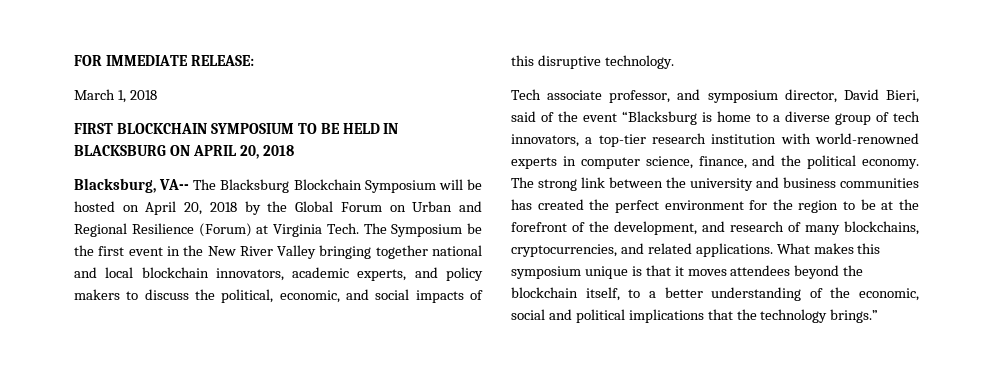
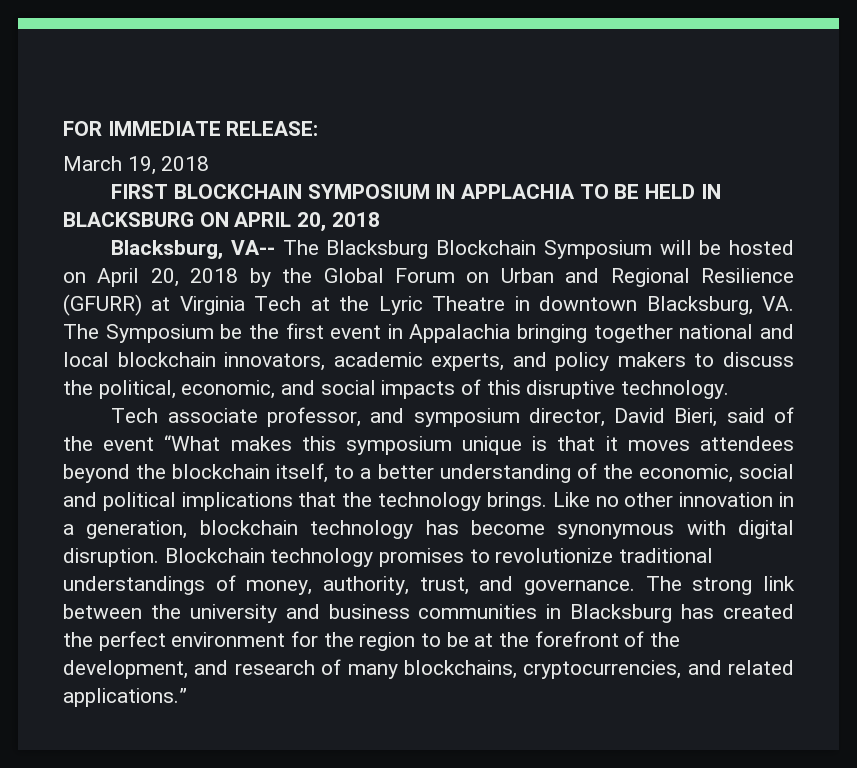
- March 1, 2018
+ March 19, 2018
- FIRST BLOCKCHAIN SYMPOSIUM TO BE HELD IN BLACKSBURG ON APRIL 20, 2018
+ FIRST BLOCKCHAIN SYMPOSIUM IN APPLACHIA TO BE HELD IN BLACKSBURG ON APRIL 20, 2018
- Blacksburg, VA-- The Blacksburg Blockchain Symposium will be hosted on April 20, 2018 by the Global Forum on Urban and Regional Resilience (Forum) at Virginia Tech. The Symposium be the first event in the New River Valley bringing together national and local blockchain innovators, academic experts, and policy makers to discuss the political, economic, and social impacts of this disruptive technology.
+ Blacksburg, VA-- The Blacksburg Blockchain Symposium will be hosted on April 20, 2018 by the Global Forum on Urban and Regional Resilience (GFURR) at Virginia Tech at the Lyric Theatre in downtown Blacksburg, VA. The Symposium be the first event in Appalachia bringing together national and local blockchain innovators, academic experts, and policy makers to discuss the political, economic, and social impacts of this disruptive technology.
- Tech associate professor, and symposium director, David Bieri, said of the event “Blacksburg is home to a diverse group of tech innovators, a top-tier research institution with world-renowned experts in computer science, finance, and the political economy. The strong link between the university and business communities has created the perfect environment for the region to be at the forefront of the development, and research of many blockchains, cryptocurrencies, and related applications. What makes this symposium unique is that it moves attendees beyond the blockchain itself, to a better understanding of the economic, social and political implications that the technology brings.”
+ Tech associate professor, and symposium director, David Bieri, said of the event “What makes this symposium unique is that it moves attendees beyond the blockchain itself, to a better understanding of the economic, social and political implications that the technology brings. Like no other innovation in a generation, blockchain technology has become synonymous with digital disruption. Blockchain technology promises to revolutionize traditional understandings of money, authority, trust, and governance. The strong link between the university and business communities in Blacksburg has created the perfect environment for the region to be at the forefront of the development, and research of many blockchains, cryptocurrencies, and related applications.”

